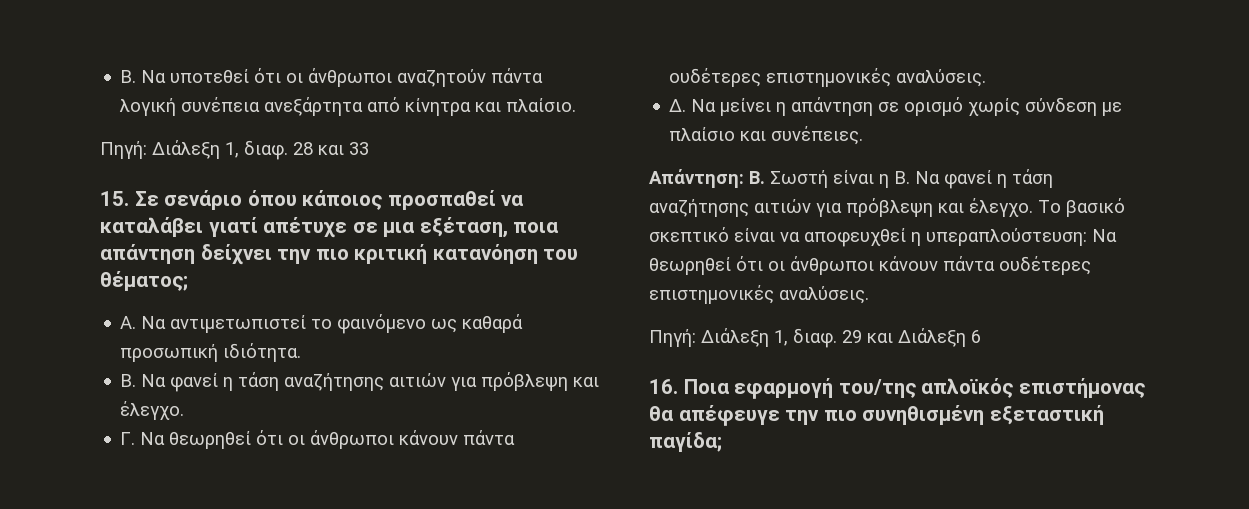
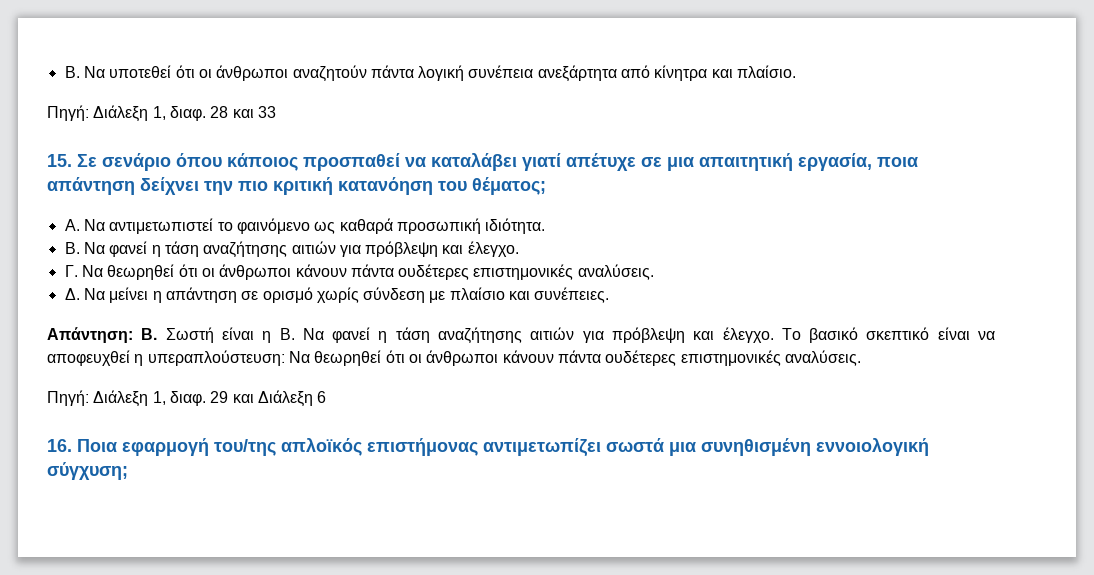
- 15. Σε σενάριο όπου κάποιος προσπαθεί να καταλάβει γιατί απέτυχε σε μια εξέταση, ποια απάντηση δείχνει την πιο κριτική κατανόηση του θέματος;
+ 15. Σε σενάριο όπου κάποιος προσπαθεί να καταλάβει γιατί απέτυχε σε μια απαιτητική εργασία, ποια απάντηση δείχνει την πιο κριτική κατανόηση του θέματος;
- 16. Ποια εφαρμογή του/της απλοϊκός επιστήμονας θα απέφευγε την πιο συνηθισμένη εξεταστική παγίδα;
+ 16. Ποια εφαρμογή του/της απλοϊκός επιστήμονας αντιμετωπίζει σωστά μια συνηθισμένη εννοιολογική σύγχυση;

